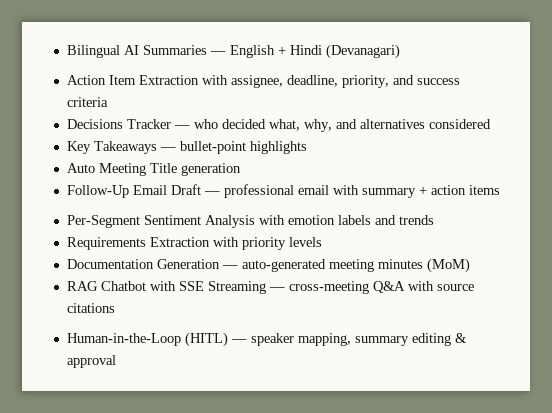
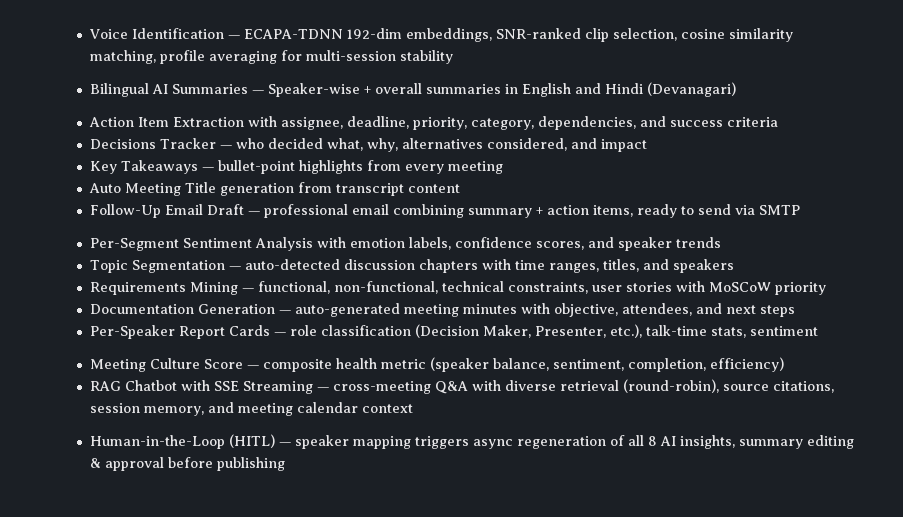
- Bilingual AI Summaries — English + Hindi (Devanagari)
+ Voice Identification — ECAPA-TDNN 192-dim embeddings, SNR-ranked clip selection, cosine similarity matching, profile averaging for multi-session stability
+ Bilingual AI Summaries — Speaker-wise + overall summaries in English and Hindi (Devanagari)
- Action Item Extraction with assignee, deadline, priority, and success criteria
+ Action Item Extraction with assignee, deadline, priority, category, dependencies, and success criteria
- Decisions Tracker — who decided what, why, and alternatives considered
+ Decisions Tracker — who decided what, why, alternatives considered, and impact
- Key Takeaways — bullet-point highlights
+ Key Takeaways — bullet-point highlights from every meeting
- Auto Meeting Title generation
+ Auto Meeting Title generation from transcript content
- Follow-Up Email Draft — professional email with summary + action items
+ Follow-Up Email Draft — professional email combining summary + action items, ready to send via SMTP
- Per-Segment Sentiment Analysis with emotion labels and trends
- Requirements Extraction with priority levels
+ Per-Segment Sentiment Analysis with emotion labels, confidence scores, and speaker trends
+ Topic Segmentation — auto-detected discussion chapters with time ranges, titles, and speakers
+ Requirements Mining — functional, non-functional, technical constraints, user stories with MoSCoW priority
- Documentation Generation — auto-generated meeting minutes (MoM)
+ Documentation Generation — auto-generated meeting minutes with objective, attendees, and next steps
+ Per-Speaker Report Cards — role classification (Decision Maker, Presenter, etc.), talk-time stats, sentiment
+ Meeting Culture Score — composite health metric (speaker balance, sentiment, completion, efficiency)
- RAG Chatbot with SSE Streaming — cross-meeting Q&A with source citations
- Human-in-the-Loop (HITL) — speaker mapping, summary editing & approval
+ RAG Chatbot with SSE Streaming — cross-meeting Q&A with diverse retrieval (round-robin), source citations, session memory, and meeting calendar context
+ Human-in-the-Loop (HITL) — speaker mapping triggers async regeneration of all 8 AI insights, summary editing & approval before publishing

